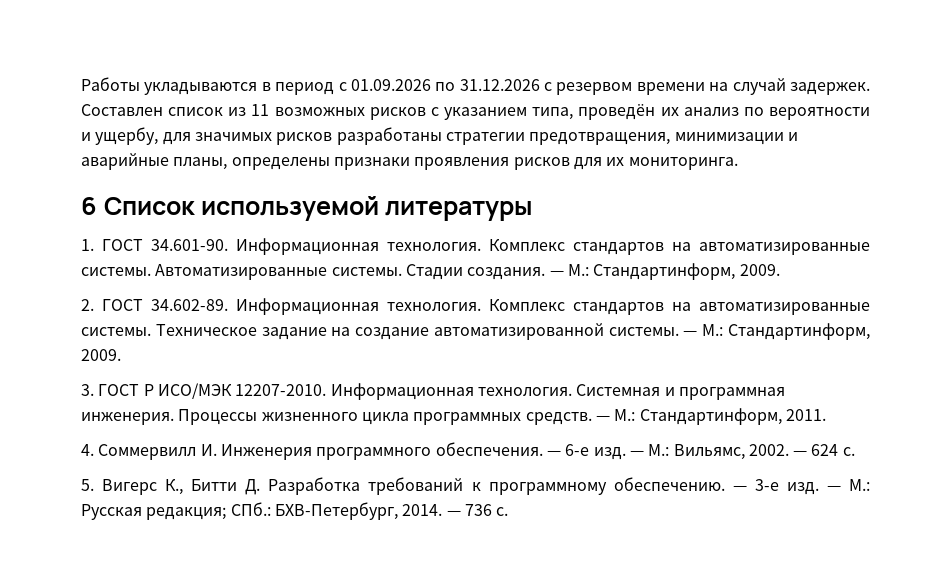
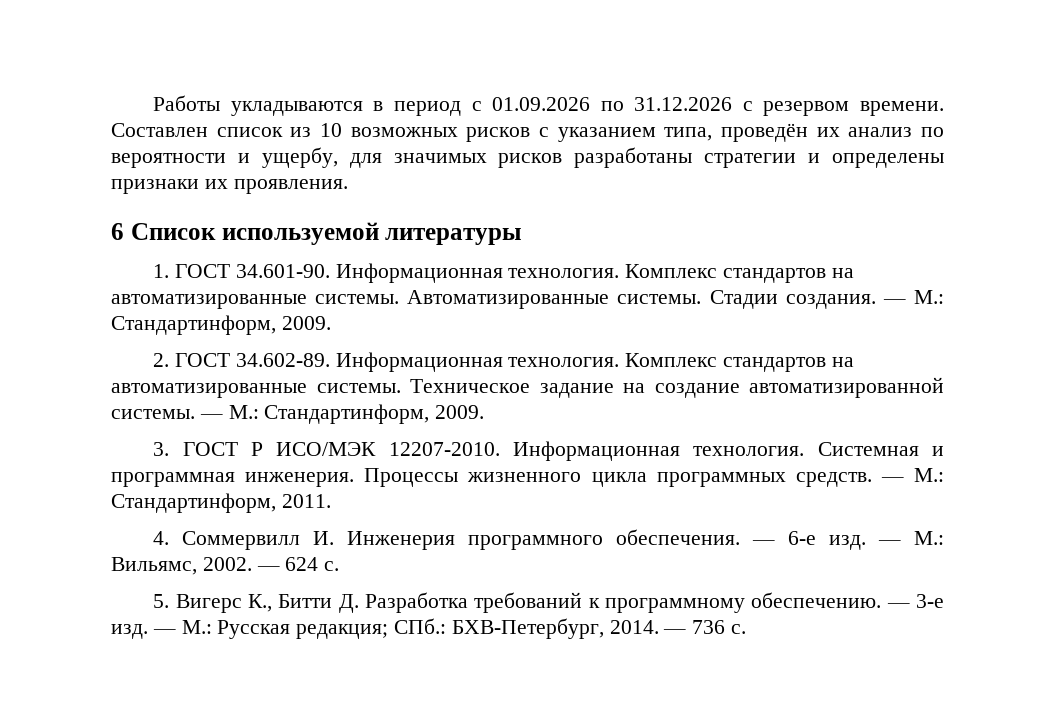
- Работы укладываются в период с 01.09.2026 по 31.12.2026 с резервом времени на случай задержек.
+ Работы укладываются в период с 01.09.2026 по 31.12.2026 с резервом времени.
- Составлен список из 11 возможных рисков с указанием типа, проведён их анализ по вероятности и ущербу, для значимых рисков разработаны стратегии предотвращения, минимизации и аварийные планы, определены признаки проявления рисков для их мониторинга.
+ Составлен список из 10 возможных рисков с указанием типа, проведён их анализ по вероятности и ущербу, для значимых рисков разработаны стратегии и определены признаки их проявления.

